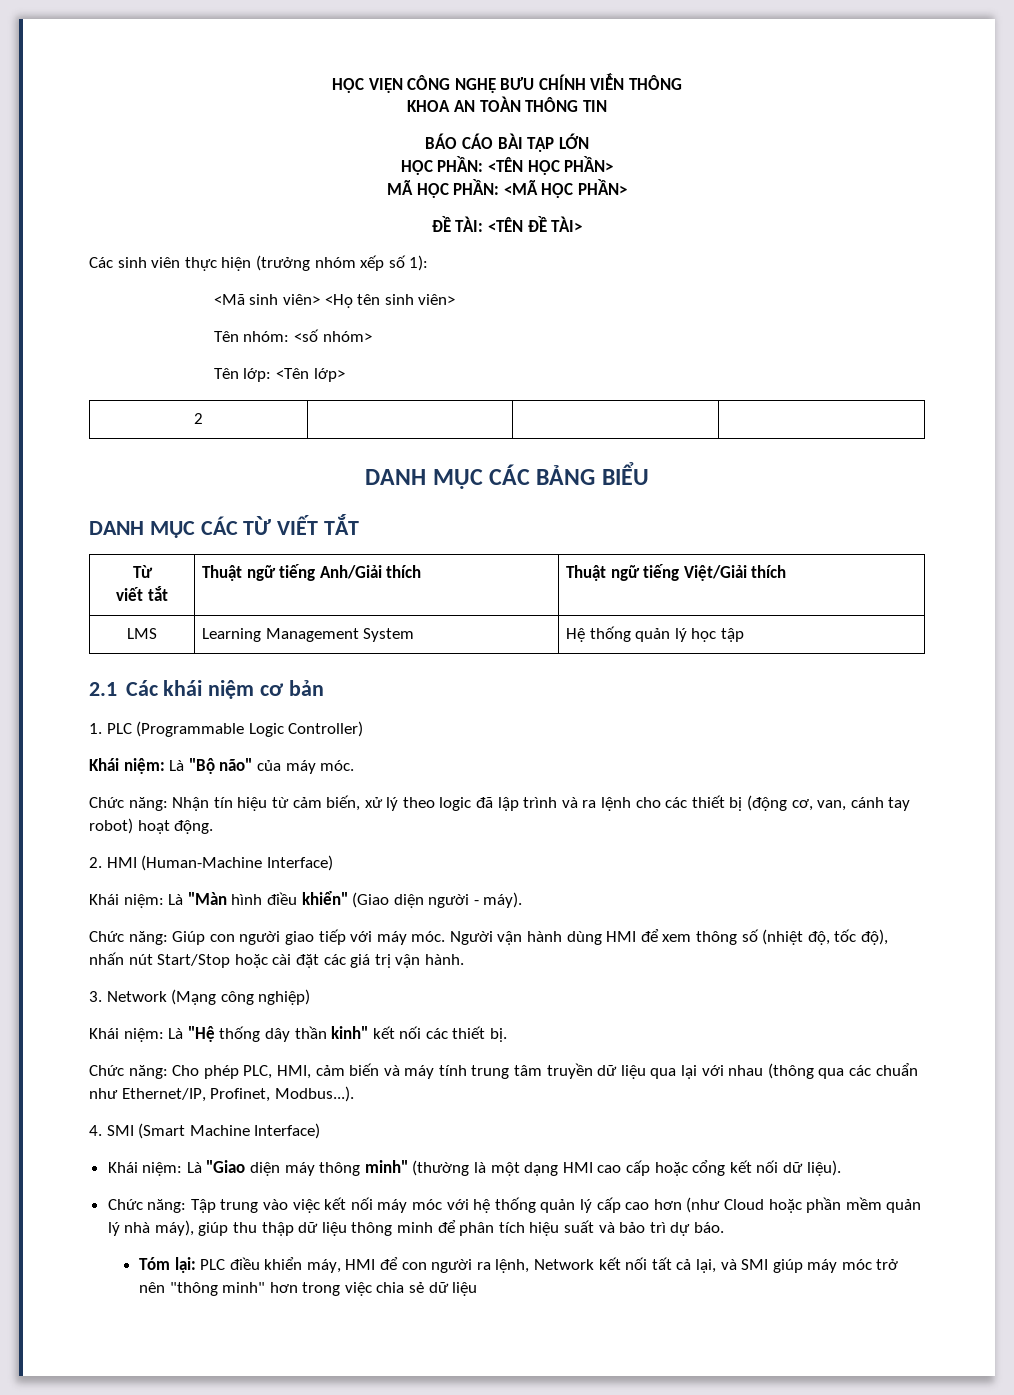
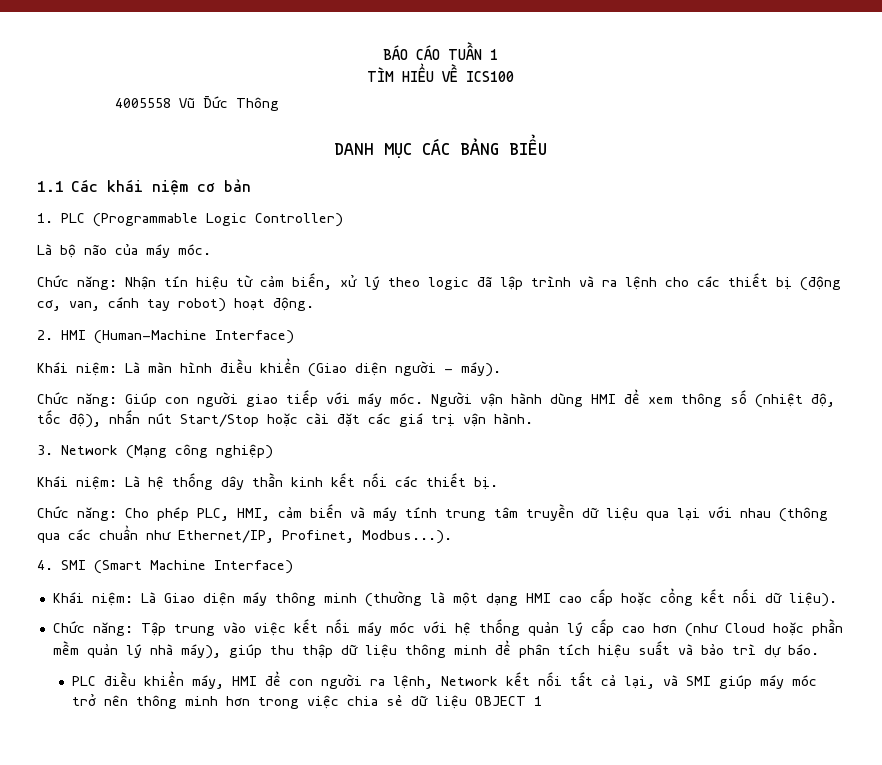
- HỌC VIỆN CÔNG NGHỆ BƯU CHÍNH VIỄN THÔNG
- KHOA AN TOÀN THÔNG TIN
- BÁO CÁO BÀI TẬP LỚN
- HỌC PHẦN: <TÊN HỌC PHẦN>
- MÃ HỌC PHẦN: <MÃ HỌC PHẦN>
- ĐỀ TÀI: <TÊN ĐỀ TÀI>
- Các sinh viên thực hiện (trưởng nhóm xếp số 1):
- <Mã sinh viên> <Họ tên sinh viên>
- Tên nhóm: <số nhóm>
- Tên lớp: <Tên lớp>
- 2 | | |
+ BÁO CÁO TUẦN 1
+ TÌM HIỂU VỀ ICS100
+ 4005558 Vũ Đức Thông
- DANH MỤC CÁC TỪ VIẾT TẮT
- Từ
- viết tắt | Thuật ngữ tiếng Anh/Giải thích | Thuật ngữ tiếng Việt/Giải thích
- LMS | Learning Management System | Hệ thống quản lý học tập
- 2.1 Các khái niệm cơ bản
+ 1.1 Các khái niệm cơ bản
- Khái niệm: Là "Bộ não" của máy móc.
+ Là bộ não của máy móc.
- Khái niệm: Là "Màn hình điều khiển" (Giao diện người - máy).
+ Khái niệm: Là màn hình điều khiển (Giao diện người - máy).
- Khái niệm: Là "Hệ thống dây thần kinh" kết nối các thiết bị.
+ Khái niệm: Là hệ thống dây thần kinh kết nối các thiết bị.
- Khái niệm: Là "Giao diện máy thông minh" (thường là một dạng HMI cao cấp hoặc cổng kết nối dữ liệu).
+ Khái niệm: Là Giao diện máy thông minh (thường là một dạng HMI cao cấp hoặc cổng kết nối dữ liệu).
- Tóm lại: PLC điều khiển máy, HMI để con người ra lệnh, Network kết nối tất cả lại, và SMI giúp máy móc trở nên "thông minh" hơn trong việc chia sẻ dữ liệu
+ PLC điều khiển máy, HMI để con người ra lệnh, Network kết nối tất cả lại, và SMI giúp máy móc trở nên thông minh hơn trong việc chia sẻ dữ liệu OBJECT 1

